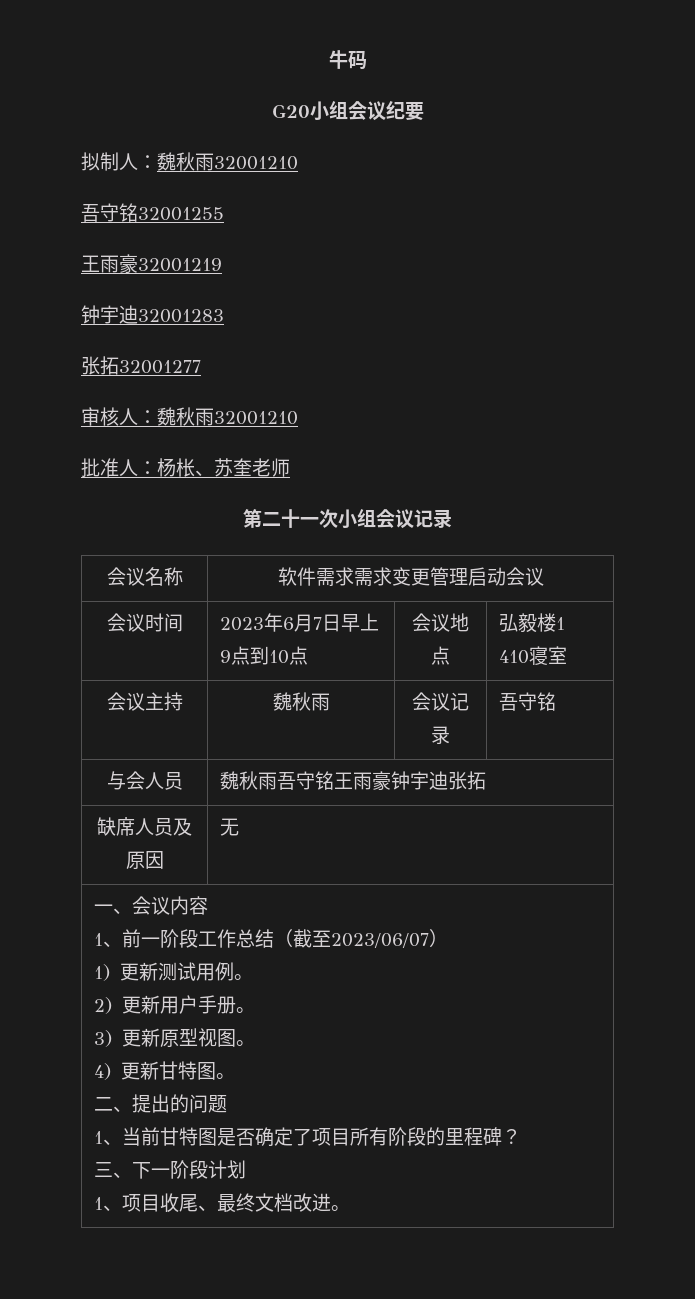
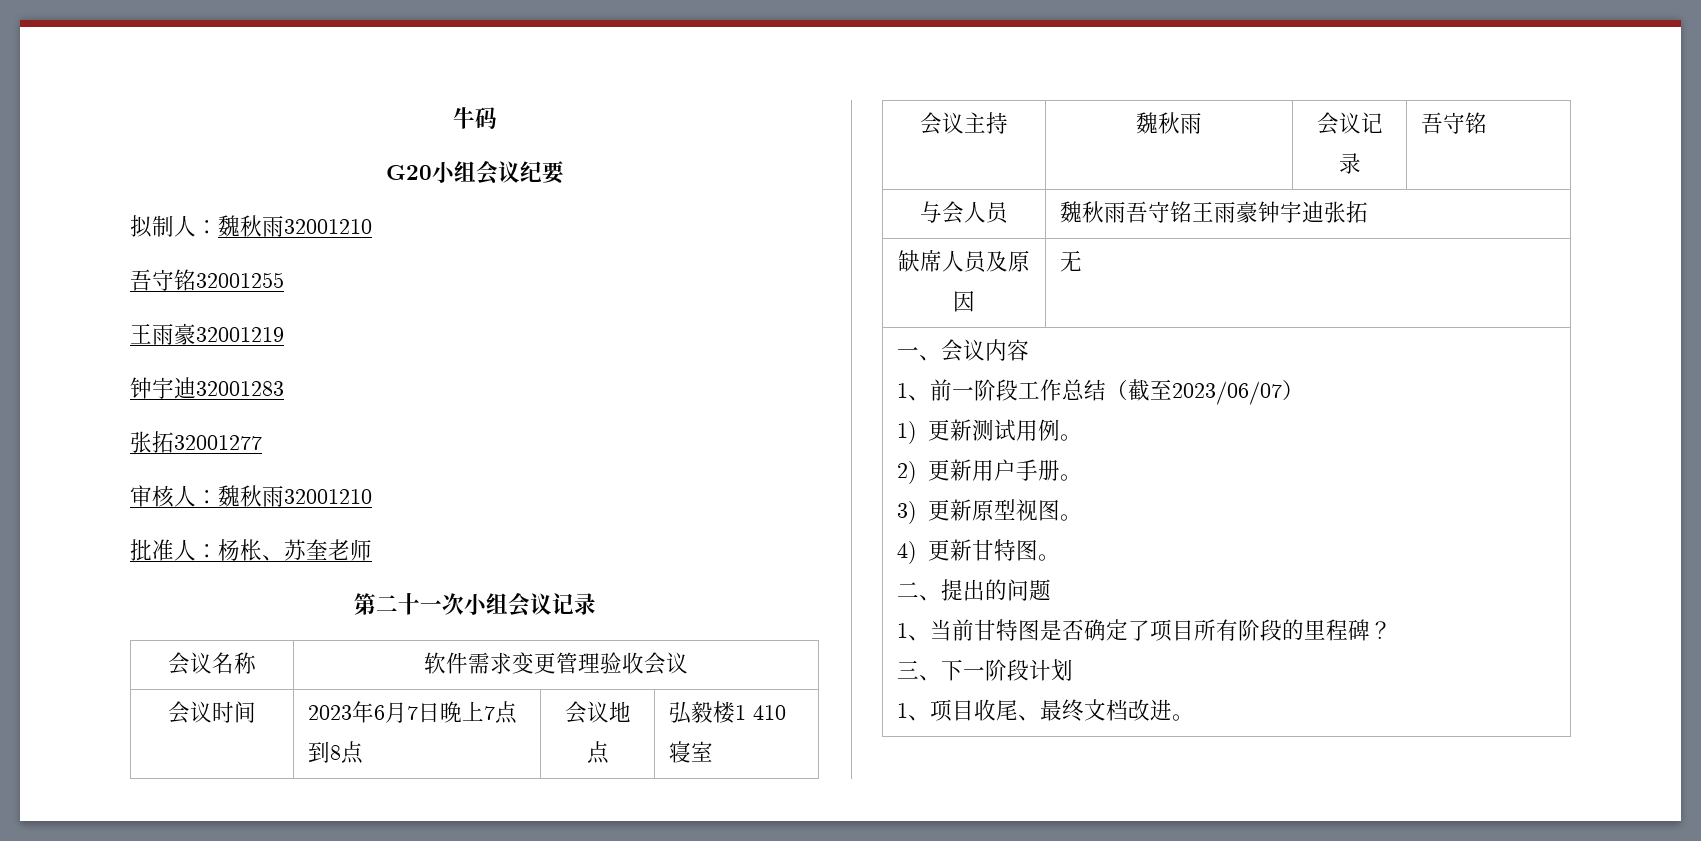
- 会议名称 | 软件需求需求变更管理启动会议
+ 会议名称 | 软件需求变更管理验收会议
- 会议时间 | 2023年6月7日早上9点到10点 | 会议地点 | 弘毅楼1 410寝室
+ 会议时间 | 2023年6月7日晚上7点到8点 | 会议地点 | 弘毅楼1 410寝室

